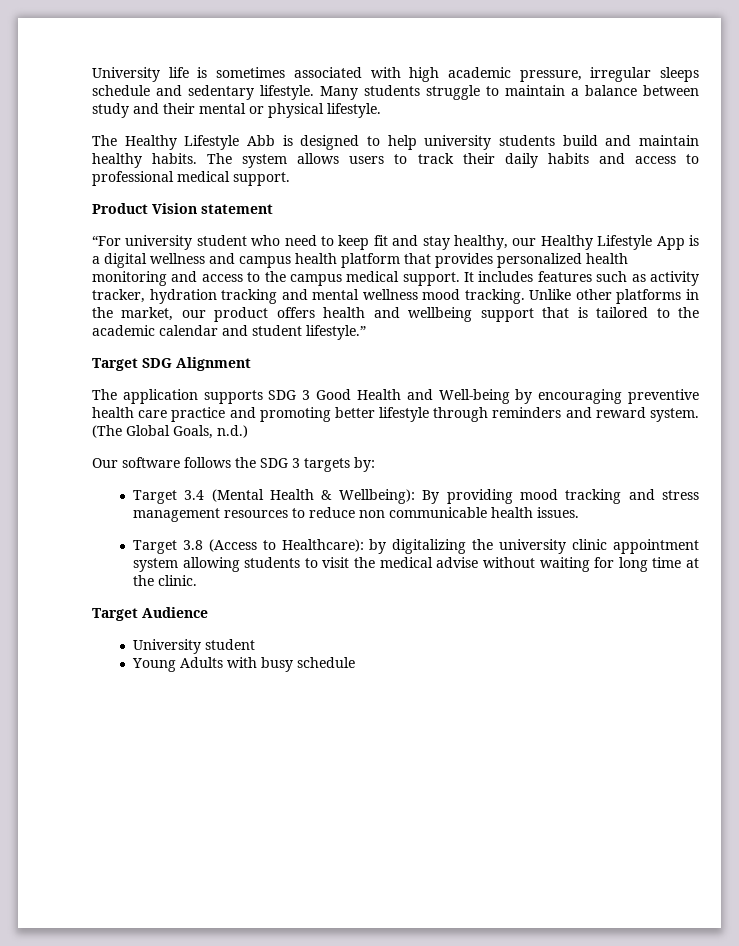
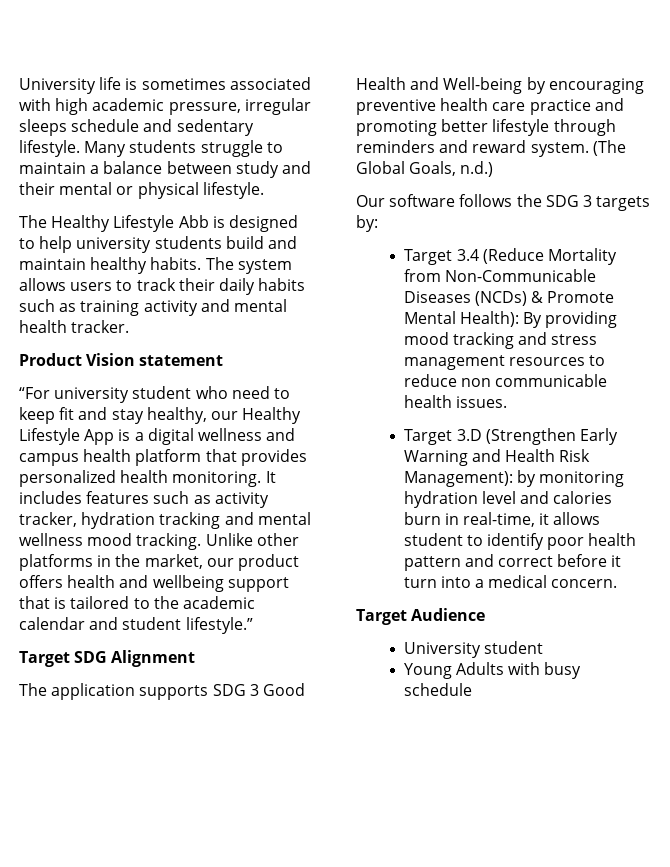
- The system allows users to track their daily habits and access to professional medical support.
+ The system allows users to track their daily habits such as training activity and mental health tracker.
- “For university student who need to keep fit and stay healthy, our Healthy Lifestyle App is a digital wellness and campus health platform that provides personalized health monitoring and access to the campus medical support.
+ “For university student who need to keep fit and stay healthy, our Healthy Lifestyle App is a digital wellness and campus health platform that provides personalized health monitoring.
- Target 3.4 (Mental Health & Wellbeing): By providing mood tracking and stress management resources to reduce non communicable health issues.
+ Target 3.4 (Reduce Mortality from Non-Communicable Diseases (NCDs) & Promote Mental Health): By providing mood tracking and stress management resources to reduce non communicable health issues.
- Target 3.8 (Access to Healthcare): by digitalizing the university clinic appointment system allowing students to visit the medical advise without waiting for long time at the clinic.
+ Target 3.D (Strengthen Early Warning and Health Risk Management): by monitoring hydration level and calories burn in real-time, it allows student to identify poor health pattern and correct before it turn into a medical concern.

